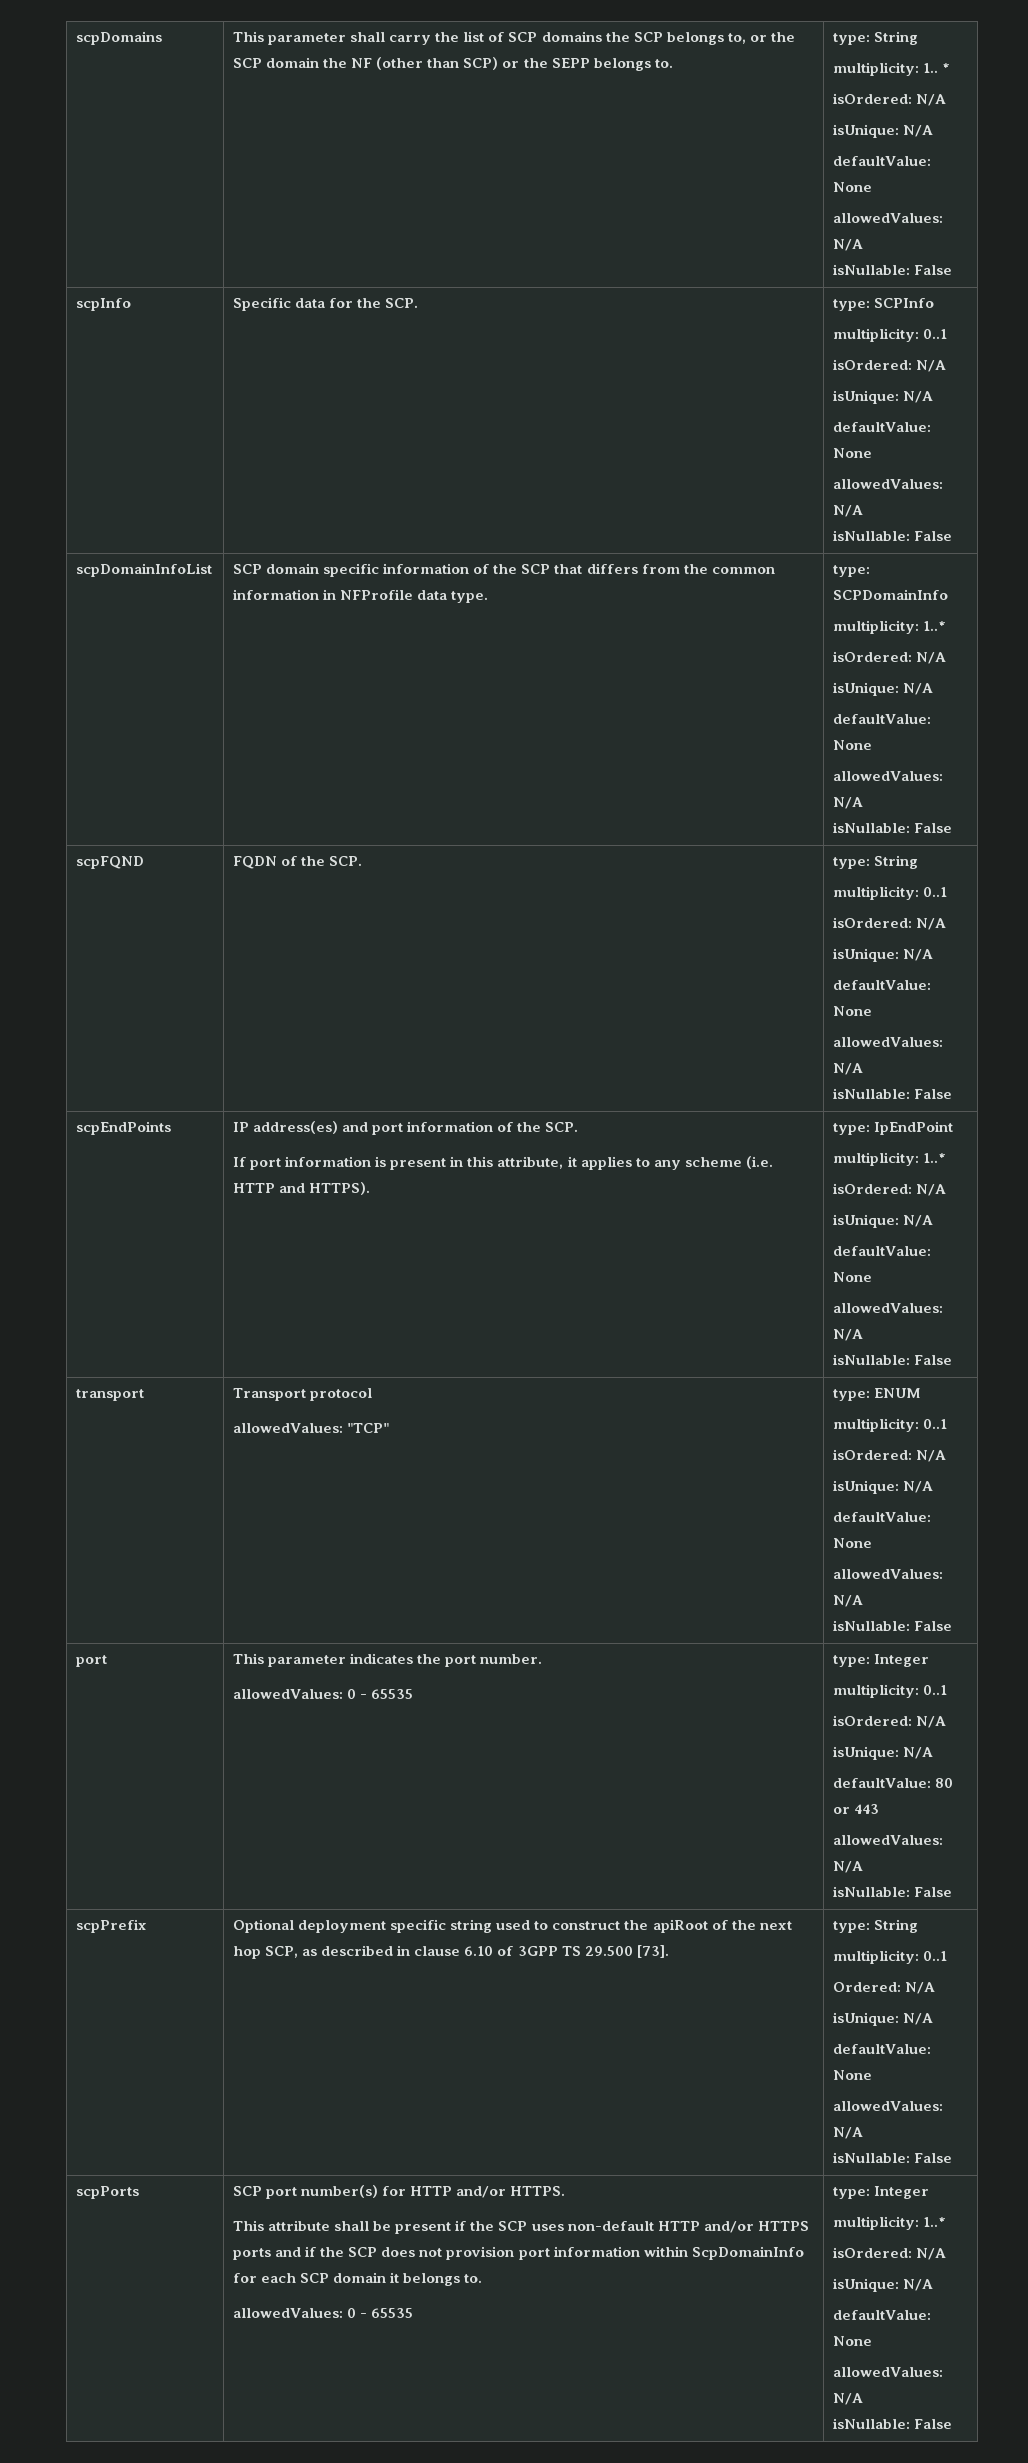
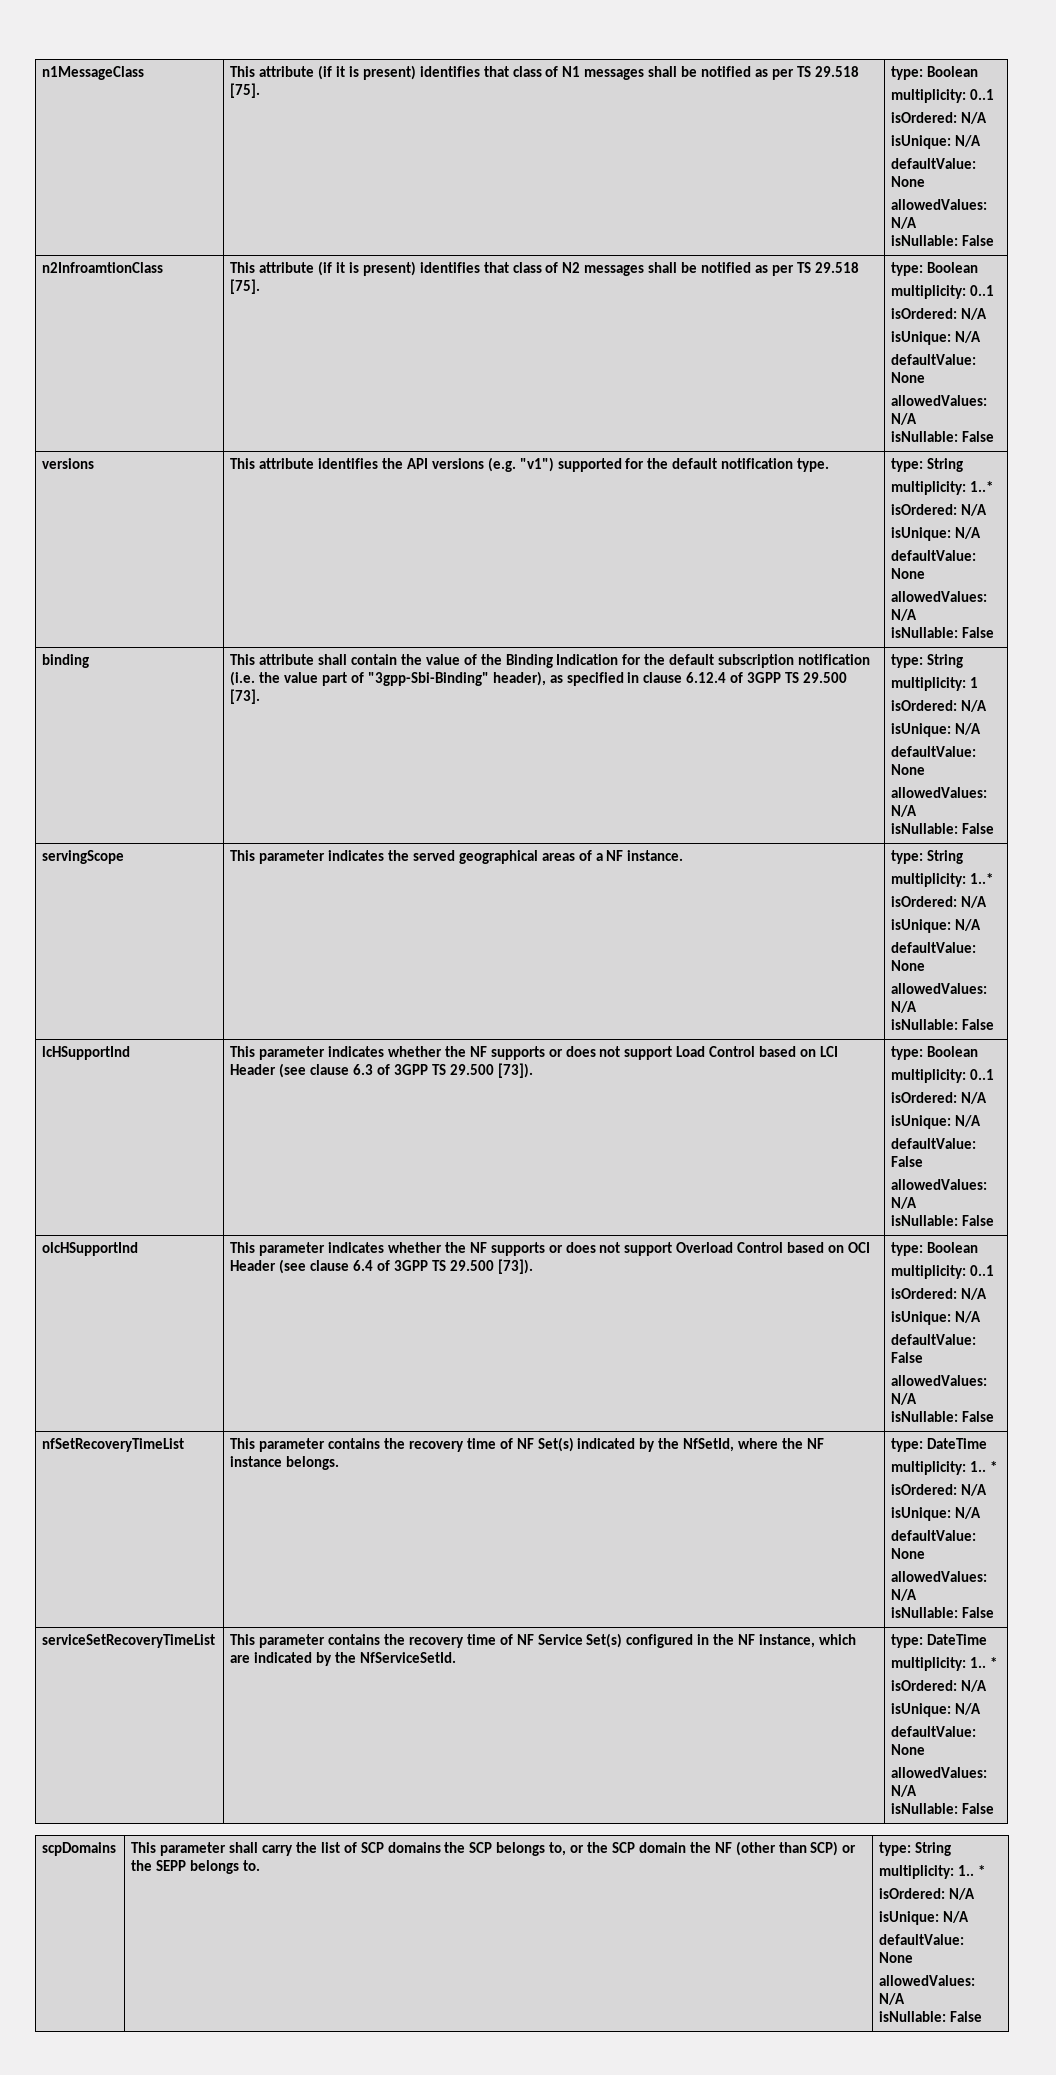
+ n1MessageClass | This attribute (if it is present) identifies that class of N1 messages shall be notified as per TS 29.518 [75]. | type: Boolean
+ multiplicity: 0..1
+ isOrdered: N/A
+ isUnique: N/A
+ defaultValue: None
+ allowedValues: N/A
+ isNullable: False
+ n2InfroamtionClass | This attribute (if it is present) identifies that class of N2 messages shall be notified as per TS 29.518 [75]. | type: Boolean
+ multiplicity: 0..1
+ isOrdered: N/A
+ isUnique: N/A
+ defaultValue: None
+ allowedValues: N/A
+ isNullable: False
+ versions | This attribute identifies the API versions (e.g. "v1") supported for the default notification type. | type: String
+ multiplicity: 1..*
+ isOrdered: N/A
+ isUnique: N/A
+ defaultValue: None
+ allowedValues: N/A
+ isNullable: False
+ binding | This attribute shall contain the value of the Binding Indication for the default subscription notification (i.e. the value part of "3gpp-Sbi-Binding" header), as specified in clause 6.12.4 of 3GPP TS 29.500 [73]. | type: String
+ multiplicity: 1
+ isOrdered: N/A
+ isUnique: N/A
+ defaultValue: None
+ allowedValues: N/A
+ isNullable: False
+ servingScope | This parameter indicates the served geographical areas of a NF instance. | type: String
+ multiplicity: 1..*
+ isOrdered: N/A
+ isUnique: N/A
+ defaultValue: None
+ allowedValues: N/A
+ isNullable: False
+ lcHSupportInd | This parameter indicates whether the NF supports or does not support Load Control based on LCI Header (see clause 6.3 of 3GPP TS 29.500 [73]). | type: Boolean
+ multiplicity: 0..1
+ isOrdered: N/A
+ isUnique: N/A
+ defaultValue: False
+ allowedValues: N/A
+ isNullable: False
+ olcHSupportInd | This parameter indicates whether the NF supports or does not support Overload Control based on OCI Header (see clause 6.4 of 3GPP TS 29.500 [73]). | type: Boolean
+ multiplicity: 0..1
+ isOrdered: N/A
+ isUnique: N/A
+ defaultValue: False
+ allowedValues: N/A
+ isNullable: False
+ nfSetRecoveryTimeList | This parameter contains the recovery time of NF Set(s) indicated by the NfSetId, where the NF instance belongs. | type: DateTime
+ multiplicity: 1.. *
+ isOrdered: N/A
+ isUnique: N/A
+ defaultValue: None
+ allowedValues: N/A
+ isNullable: False
+ serviceSetRecoveryTimeList | This parameter contains the recovery time of NF Service Set(s) configured in the NF instance, which are indicated by the NfServiceSetId. | type: DateTime
+ multiplicity: 1.. *
+ isOrdered: N/A
+ isUnique: N/A
+ defaultValue: None
+ allowedValues: N/A
+ isNullable: False
- scpInfo | Specific data for the SCP. | type: SCPInfo
- multiplicity: 0..1
- isOrdered: N/A
- isUnique: N/A
- defaultValue: None
- allowedValues: N/A
- isNullable: False
- scpDomainInfoList | SCP domain specific information of the SCP that differs from the common information in NFProfile data type. | type: SCPDomainInfo
- multiplicity: 1..*
- isOrdered: N/A
- isUnique: N/A
- defaultValue: None
- allowedValues: N/A
- isNullable: False
- scpFQND | FQDN of the SCP. | type: String
- multiplicity: 0..1
- isOrdered: N/A
- isUnique: N/A
- defaultValue: None
- allowedValues: N/A
- isNullable: False
- scpEndPoints | IP address(es) and port information of the SCP.
- If port information is present in this attribute, it applies to any scheme (i.e. HTTP and HTTPS). | type: IpEndPoint
- multiplicity: 1..*
- isOrdered: N/A
- isUnique: N/A
- defaultValue: None
- allowedValues: N/A
- isNullable: False
- transport | Transport protocol
- allowedValues: "TCP" | type: ENUM
- multiplicity: 0..1
- isOrdered: N/A
- isUnique: N/A
- defaultValue: None
- allowedValues: N/A
- isNullable: False
- port | This parameter indicates the port number.
- allowedValues: 0 - 65535 | type: Integer
- multiplicity: 0..1
- isOrdered: N/A
- isUnique: N/A
- defaultValue: 80 or 443
- allowedValues: N/A
- isNullable: False
- scpPrefix | Optional deployment specific string used to construct the apiRoot of the next hop SCP, as described in clause 6.10 of 3GPP TS 29.500 [73]. | type: String
- multiplicity: 0..1
- Ordered: N/A
- isUnique: N/A
- defaultValue: None
- allowedValues: N/A
- isNullable: False
- scpPorts | SCP port number(s) for HTTP and/or HTTPS.
- This attribute shall be present if the SCP uses non-default HTTP and/or HTTPS ports and if the SCP does not provision port information within ScpDomainInfo for each SCP domain it belongs to.
- allowedValues: 0 - 65535 | type: Integer
- multiplicity: 1..*
- isOrdered: N/A
- isUnique: N/A
- defaultValue: None
- allowedValues: N/A
- isNullable: False

